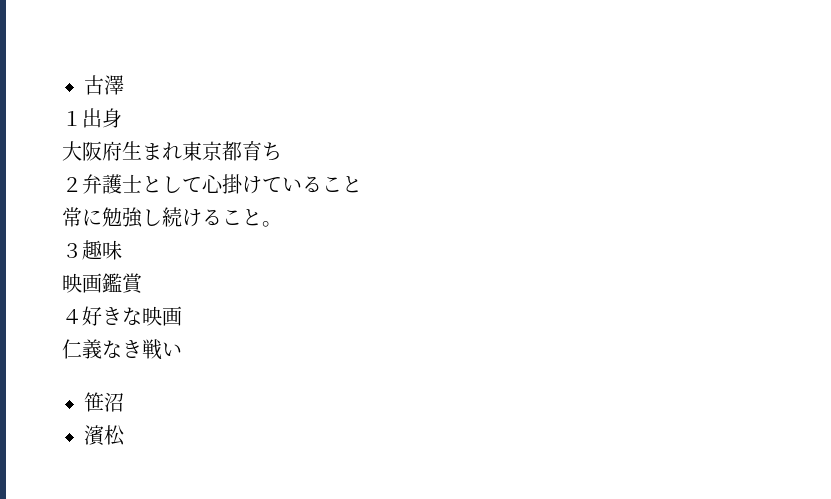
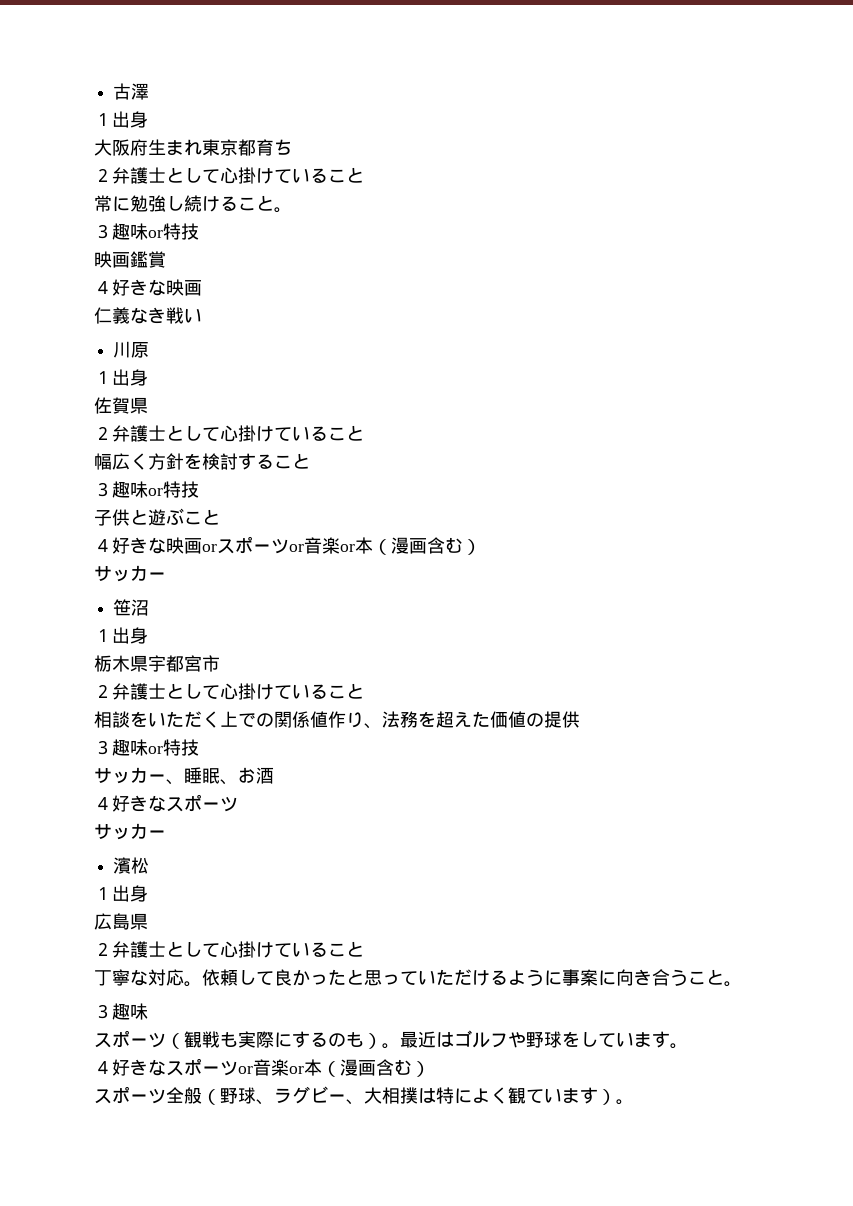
  常に勉強し続けること。
- ３趣味
+ ３趣味or特技
+ 川原
+ １出身
+ 佐賀県
+ ２弁護士として心掛けていること
+ 幅広く方針を検討すること
+ ３趣味or特技
+ 子供と遊ぶこと
+ ４好きな映画orスポーツor音楽or本（漫画含む）
+ サッカー
  笹沼
+ １出身
+ 栃木県宇都宮市
+ ２弁護士として心掛けていること
+ 相談をいただく上での関係値作り、法務を超えた価値の提供
+ ３趣味or特技
+ サッカー、睡眠、お酒
+ ４好きなスポーツ
+ サッカー
  濱松
+ １出身
+ 広島県
+ ２弁護士として心掛けていること
+ 丁寧な対応。依頼して良かったと思っていただけるように事案に向き合うこと。
+ ３趣味
+ スポーツ（観戦も実際にするのも）。最近はゴルフや野球をしています。
+ ４好きなスポーツor音楽or本（漫画含む）
+ スポーツ全般（野球、ラグビー、大相撲は特によく観ています）。

